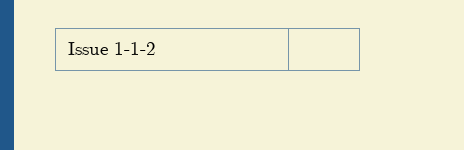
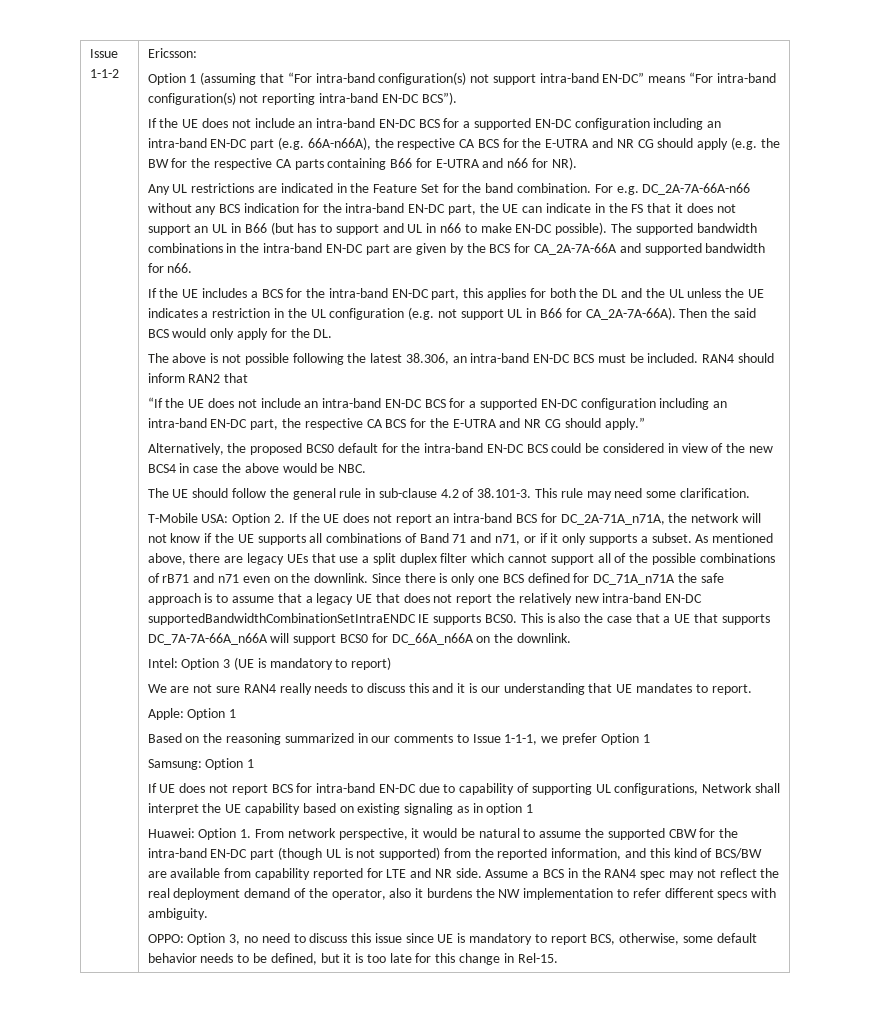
+ Ericsson:
+ Option 1 (assuming that “For intra-band configuration(s) not support intra-band EN-DC” means “For intra-band configuration(s) not reporting intra-band EN-DC BCS”).
+ If the UE does not include an intra-band EN-DC BCS for a supported EN-DC configuration including an intra-band EN-DC part (e.g. 66A-n66A), the respective CA BCS for the E-UTRA and NR CG should apply (e.g. the BW for the respective CA parts containing B66 for E-UTRA and n66 for NR).
+ Any UL restrictions are indicated in the Feature Set for the band combination. For e.g. DC_2A-7A-66A-n66 without any BCS indication for the intra-band EN-DC part, the UE can indicate in the FS that it does not support an UL in B66 (but has to support and UL in n66 to make EN-DC possible). The supported bandwidth combinations in the intra-band EN-DC part are given by the BCS for CA_2A-7A-66A and supported bandwidth for n66.
+ If the UE includes a BCS for the intra-band EN-DC part, this applies for both the DL and the UL unless the UE indicates a restriction in the UL configuration (e.g. not support UL in B66 for CA_2A-7A-66A). Then the said BCS would only apply for the DL.
+ The above is not possible following the latest 38.306, an intra-band EN-DC BCS must be included. RAN4 should inform RAN2 that
+ “If the UE does not include an intra-band EN-DC BCS for a supported EN-DC configuration including an intra-band EN-DC part, the respective CA BCS for the E-UTRA and NR CG should apply.”
+ Alternatively, the proposed BCS0 default for the intra-band EN-DC BCS could be considered in view of the new BCS4 in case the above would be NBC.
+ The UE should follow the general rule in sub-clause 4.2 of 38.101-3. This rule may need some clarification.
+ T-Mobile USA: Option 2. If the UE does not report an intra-band BCS for DC_2A-71A_n71A, the network will not know if the UE supports all combinations of Band 71 and n71, or if it only supports a subset. As mentioned above, there are legacy UEs that use a split duplex filter which cannot support all of the possible combinations of rB71 and n71 even on the downlink. Since there is only one BCS defined for DC_71A_n71A the safe approach is to assume that a legacy UE that does not report the relatively new intra-band EN-DC supportedBandwidthCombinationSetIntraENDC IE supports BCS0. This is also the case that a UE that supports DC_7A-7A-66A_n66A will support BCS0 for DC_66A_n66A on the downlink.
+ Intel: Option 3 (UE is mandatory to report)
+ We are not sure RAN4 really needs to discuss this and it is our understanding that UE mandates to report.
+ Apple: Option 1
+ Based on the reasoning summarized in our comments to Issue 1-1-1, we prefer Option 1
+ Samsung: Option 1
+ If UE does not report BCS for intra-band EN-DC due to capability of supporting UL configurations, Network shall interpret the UE capability based on existing signaling as in option 1
+ Huawei: Option 1. From network perspective, it would be natural to assume the supported CBW for the intra-band EN-DC part (though UL is not supported) from the reported information, and this kind of BCS/BW are available from capability reported for LTE and NR side. Assume a BCS in the RAN4 spec may not reflect the real deployment demand of the operator, also it burdens the NW implementation to refer different specs with ambiguity.
+ OPPO: Option 3, no need to discuss this issue since UE is mandatory to report BCS, otherwise, some default behavior needs to be defined, but it is too late for this change in Rel-15.

